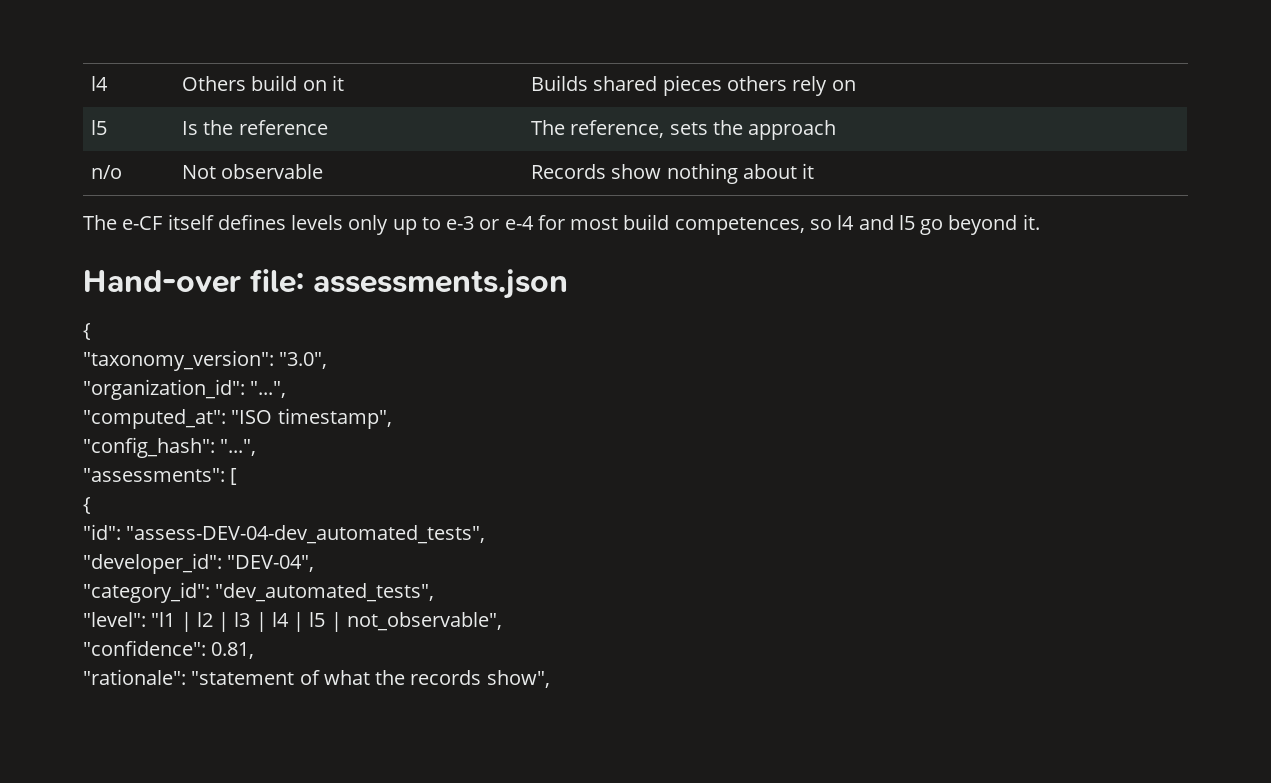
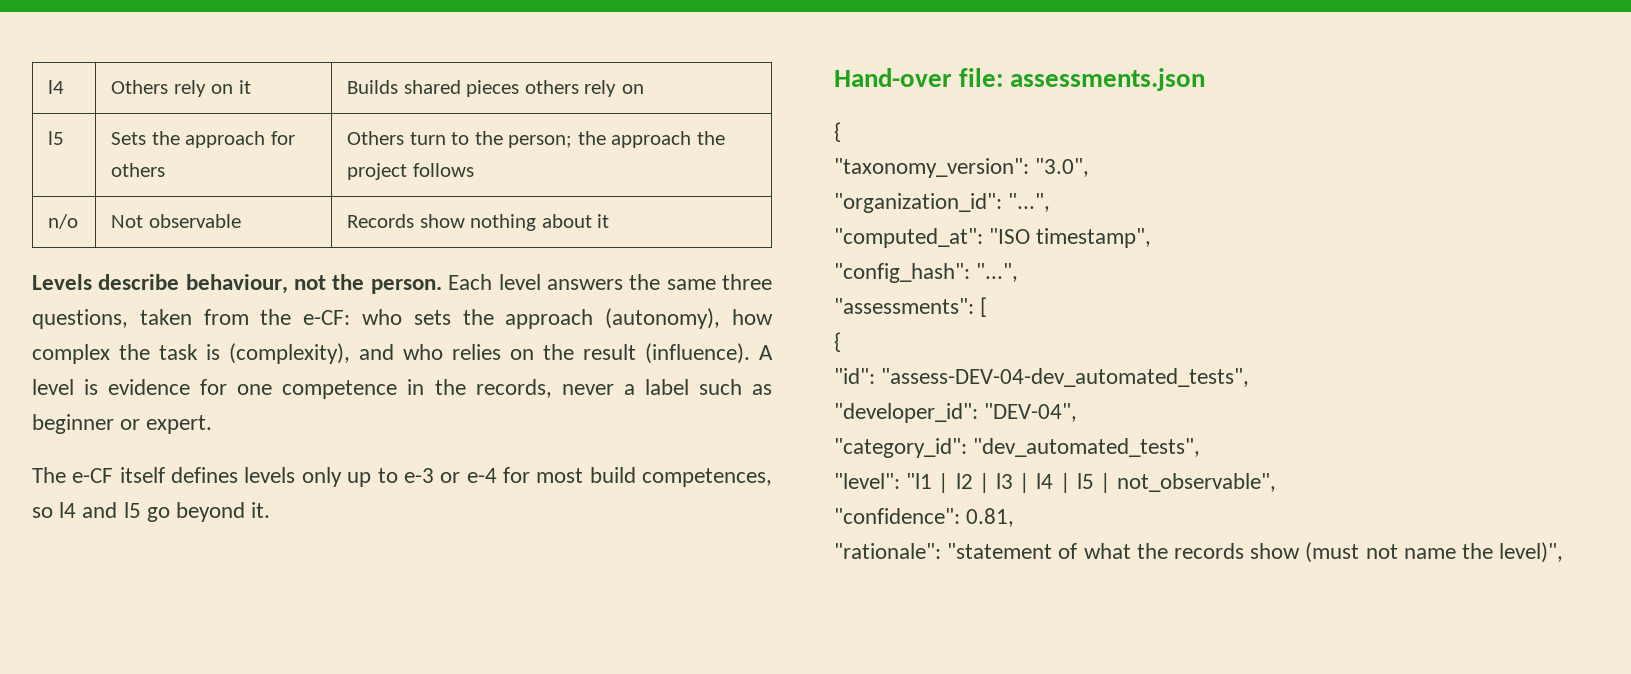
- l4 | Others build on it | Builds shared pieces others rely on
+ l4 | Others rely on it | Builds shared pieces others rely on
- l5 | Is the reference | The reference, sets the approach
+ l5 | Sets the approach for others | Others turn to the person; the approach the project follows
+ Levels describe behaviour, not the person. Each level answers the same three questions, taken from the e-CF: who sets the approach (autonomy), how complex the task is (complexity), and who relies on the result (influence). A level is evidence for one competence in the records, never a label such as beginner or expert.
- "rationale": "statement of what the records show",
+ "rationale": "statement of what the records show (must not name the level)",

